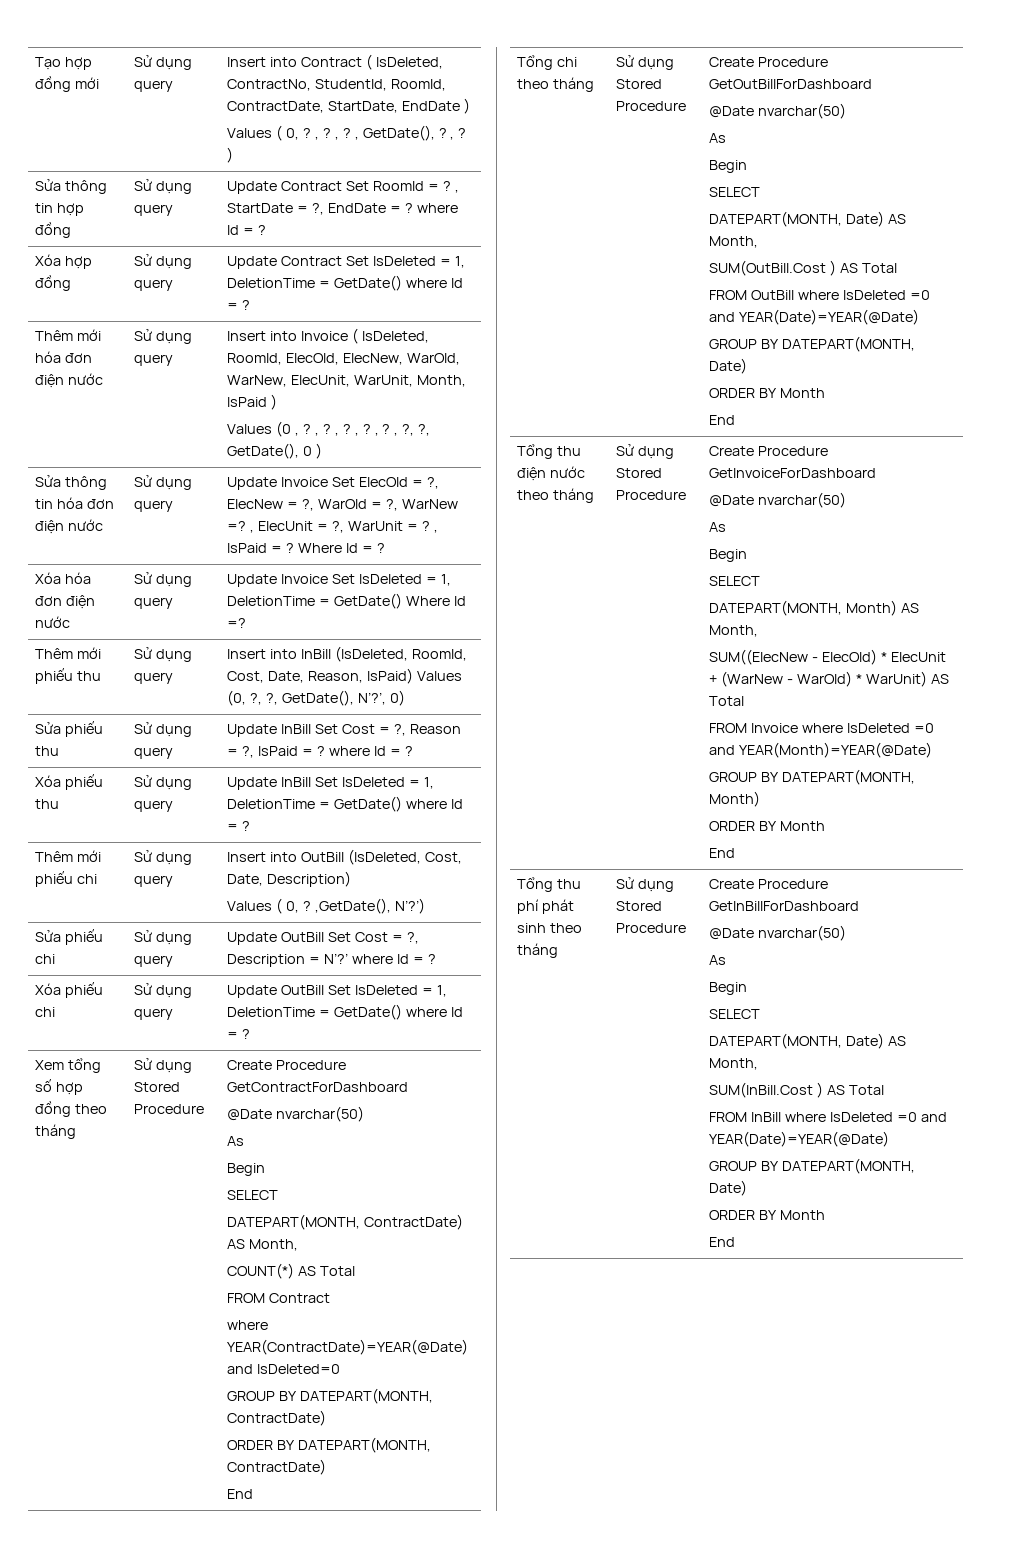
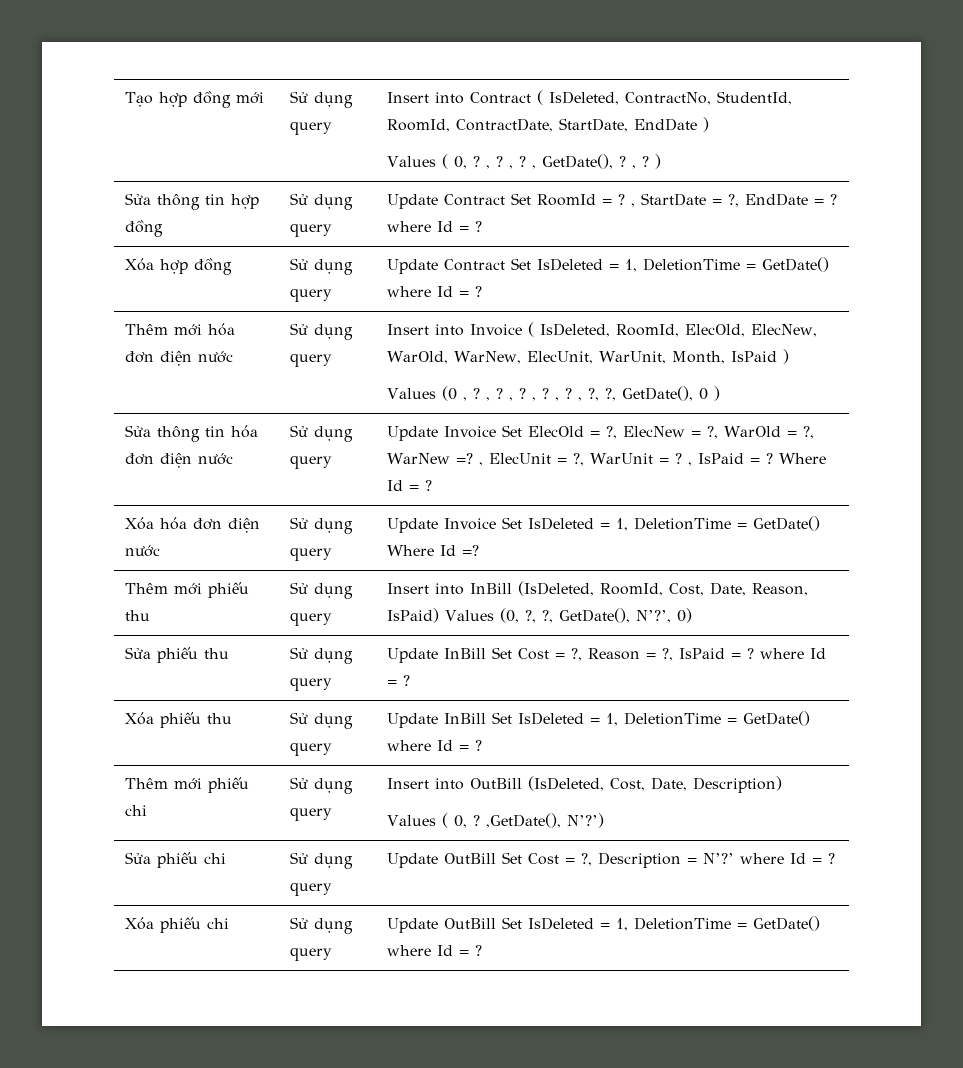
- Xem tổng số hợp đồng theo tháng | Sử dụng Stored Procedure | Create Procedure GetContractForDashboard
- @Date nvarchar(50)
- As
- Begin
- SELECT
- DATEPART(MONTH, ContractDate) AS Month,
- COUNT(*) AS Total
- FROM Contract
- where YEAR(ContractDate)=YEAR(@Date) and IsDeleted=0
- GROUP BY DATEPART(MONTH, ContractDate)
- ORDER BY DATEPART(MONTH, ContractDate)
- End
- Tổng chi theo tháng | Sử dụng Stored Procedure | Create Procedure GetOutBillForDashboard
- @Date nvarchar(50)
- As
- Begin
- SELECT
- DATEPART(MONTH, Date) AS Month,
- SUM(OutBill.Cost ) AS Total
- FROM OutBill where IsDeleted =0 and YEAR(Date)=YEAR(@Date)
- GROUP BY DATEPART(MONTH, Date)
- ORDER BY Month
- End
- Tổng thu điện nước theo tháng | Sử dụng Stored Procedure | Create Procedure GetInvoiceForDashboard
- @Date nvarchar(50)
- As
- Begin
- SELECT
- DATEPART(MONTH, Month) AS Month,
- SUM((ElecNew - ElecOld) * ElecUnit + (WarNew - WarOld) * WarUnit) AS Total
- FROM Invoice where IsDeleted =0 and YEAR(Month)=YEAR(@Date)
- GROUP BY DATEPART(MONTH, Month)
- ORDER BY Month
- End
- Tổng thu phí phát sinh theo tháng | Sử dụng Stored Procedure | Create Procedure GetInBillForDashboard
- @Date nvarchar(50)
- As
- Begin
- SELECT
- DATEPART(MONTH, Date) AS Month,
- SUM(InBill.Cost ) AS Total
- FROM InBill where IsDeleted =0 and YEAR(Date)=YEAR(@Date)
- GROUP BY DATEPART(MONTH, Date)
- ORDER BY Month
- End

